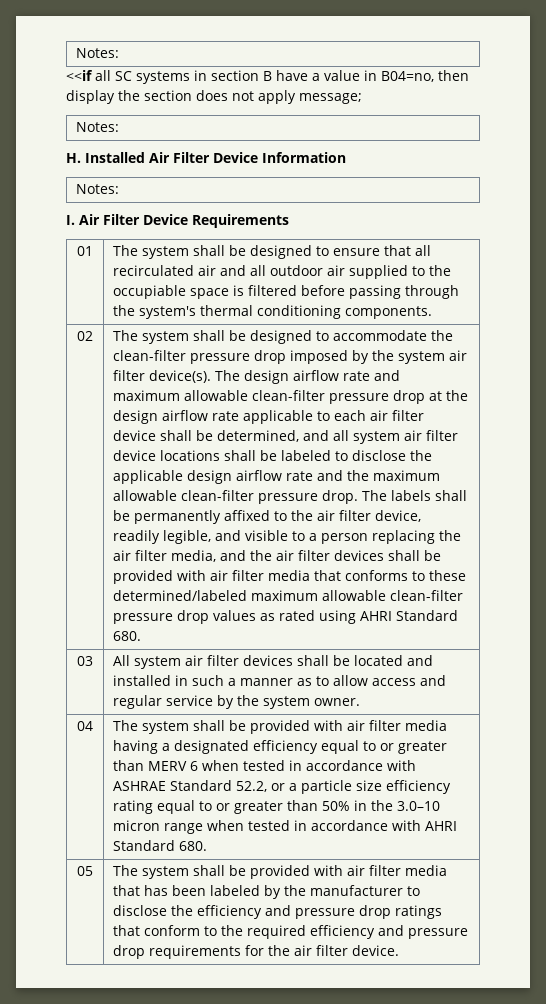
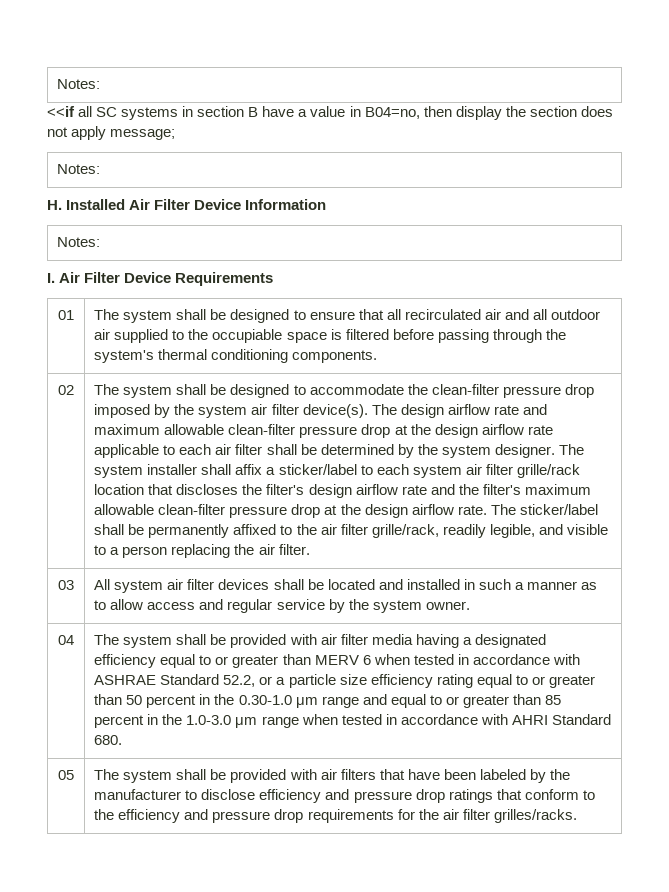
- The design airflow rate and maximum allowable clean-filter pressure drop at the design airflow rate applicable to each air filter device shall be determined, and all system air filter device locations shall be labeled to disclose the applicable design airflow rate and the maximum allowable clean-filter pressure drop. The labels shall be permanently affixed to the air filter device, readily legible, and visible to a person replacing the air filter media, and the air filter devices shall be provided with air filter media that conforms to these determined/labeled maximum allowable clean-filter pressure drop values as rated using AHRI Standard 680.
+ The design airflow rate and maximum allowable clean-filter pressure drop at the design airflow rate applicable to each air filter shall be determined by the system designer. The system installer shall affix a sticker/label to each system air filter grille/rack location that discloses the filter's design airflow rate and the filter's maximum allowable clean-filter pressure drop at the design airflow rate. The sticker/label shall be permanently affixed to the air filter grille/rack, readily legible, and visible to a person replacing the air filter.
- The system shall be provided with air filter media having a designated efficiency equal to or greater than MERV 6 when tested in accordance with ASHRAE Standard 52.2, or a particle size efficiency rating equal to or greater than 50% in the 3.0–10 micron range when tested in accordance with AHRI Standard 680.
+ The system shall be provided with air filter media having a designated efficiency equal to or greater than MERV 6 when tested in accordance with ASHRAE Standard 52.2, or a particle size efficiency rating equal to or greater than 50 percent in the 0.30-1.0 μm range and equal to or greater than 85 percent in the 1.0-3.0 μm range when tested in accordance with AHRI Standard 680.
- 05 | The system shall be provided with air filter media that has been labeled by the manufacturer to disclose the efficiency and pressure drop ratings that conform to the required efficiency and pressure drop requirements for the air filter device.
+ 05 | The system shall be provided with air filters that have been labeled by the manufacturer to disclose efficiency and pressure drop ratings that conform to the efficiency and pressure drop requirements for the air filter grilles/racks.

